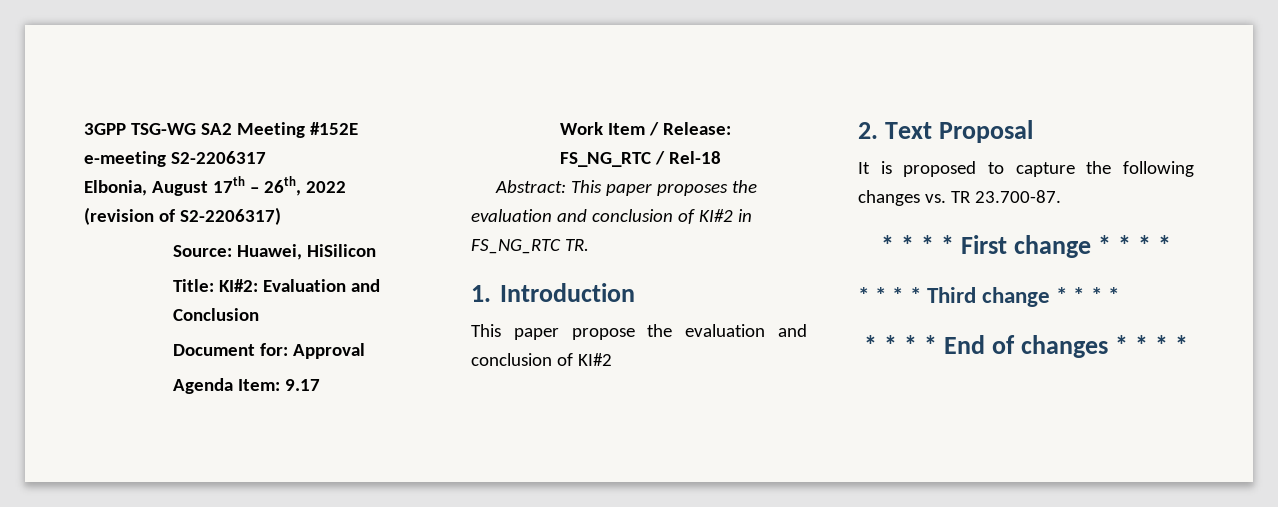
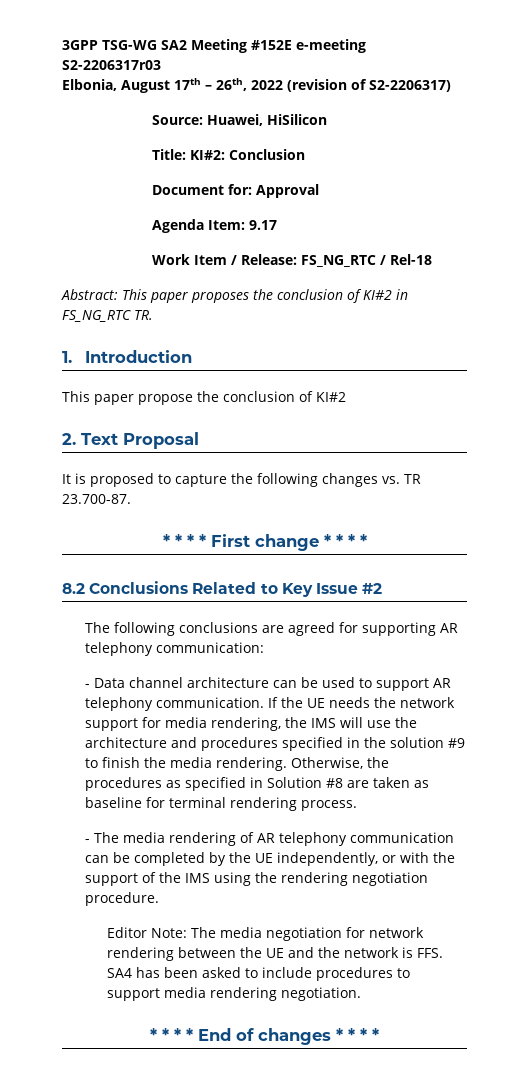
- 3GPP TSG-WG SA2 Meeting #152E e-meeting S2-2206317
+ 3GPP TSG-WG SA2 Meeting #152E e-meeting S2-2206317r03
- Title: KI#2: Evaluation and Conclusion
+ Title: KI#2: Conclusion
- Abstract: This paper proposes the evaluation and conclusion of KI#2 in FS_NG_RTC TR.
+ Abstract: This paper proposes the conclusion of KI#2 in FS_NG_RTC TR.
- This paper propose the evaluation and conclusion of KI#2
+ This paper propose the conclusion of KI#2
- * * * * Third change * * * *
+ 8.2 Conclusions Related to Key Issue #2
+ The following conclusions are agreed for supporting AR telephony communication:
+ - Data channel architecture can be used to support AR telephony communication. If the UE needs the network support for media rendering, the IMS will use the architecture and procedures specified in the solution #9 to finish the media rendering. Otherwise, the procedures as specified in Solution #8 are taken as baseline for terminal rendering process.
+ - The media rendering of AR telephony communication can be completed by the UE independently, or with the support of the IMS using the rendering negotiation procedure.
+ Editor Note: The media negotiation for network rendering between the UE and the network is FFS. SA4 has been asked to include procedures to support media rendering negotiation.

